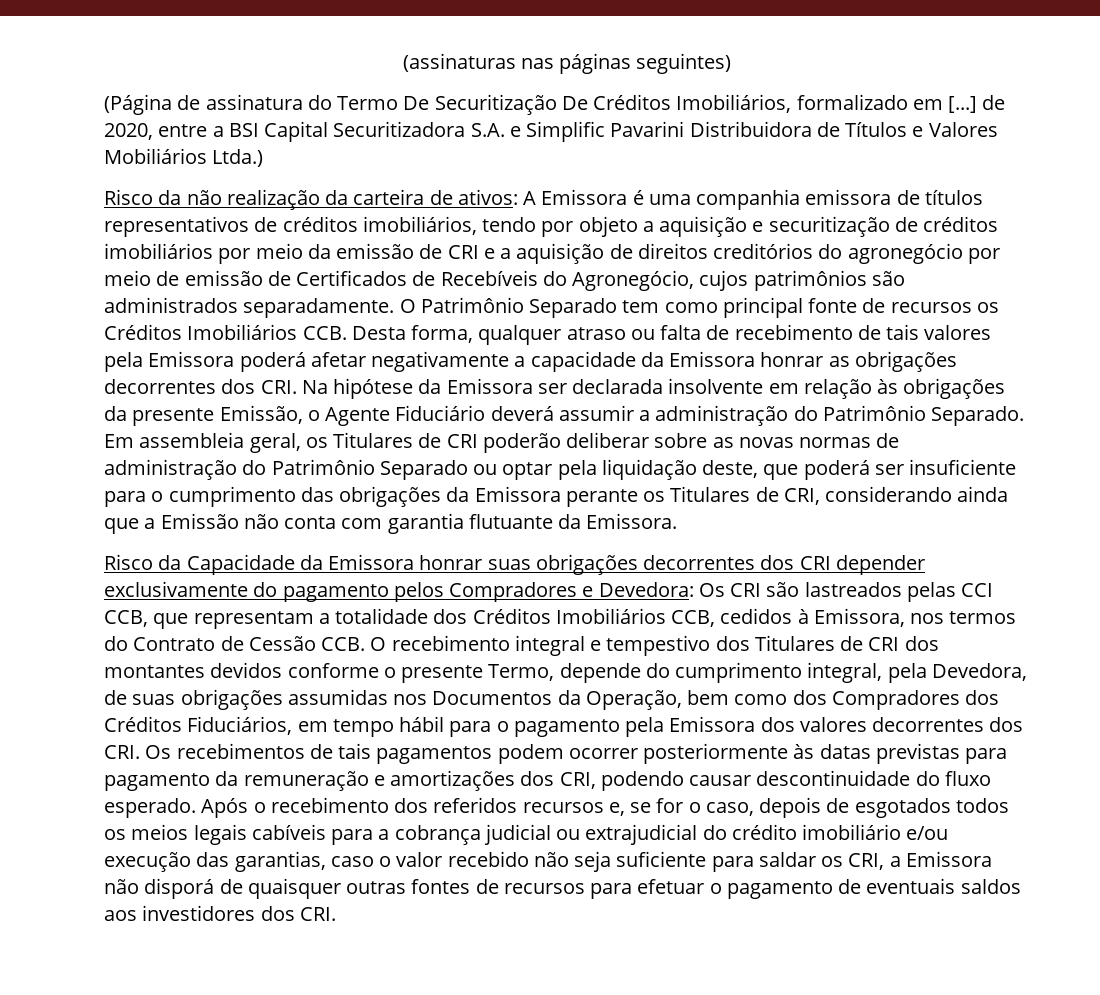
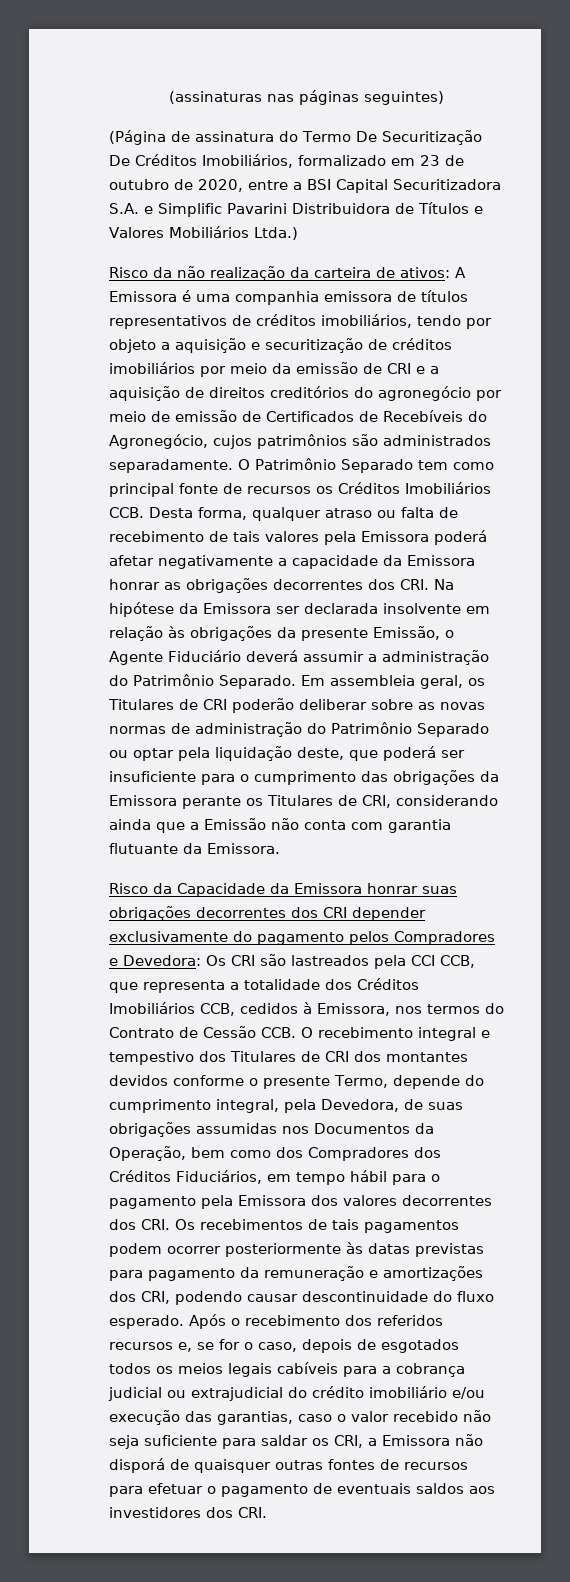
- (Página de assinatura do Termo De Securitização De Créditos Imobiliários, formalizado em [...] de 2020, entre a BSI Capital Securitizadora S.A. e Simplific Pavarini Distribuidora de Títulos e Valores Mobiliários Ltda.)
+ (Página de assinatura do Termo De Securitização De Créditos Imobiliários, formalizado em 23 de outubro de 2020, entre a BSI Capital Securitizadora S.A. e Simplific Pavarini Distribuidora de Títulos e Valores Mobiliários Ltda.)
- Os CRI são lastreados pelas CCI CCB, que representam a totalidade dos Créditos Imobiliários CCB, cedidos à Emissora, nos termos do Contrato de Cessão CCB. O recebimento integral e tempestivo dos Titulares de CRI dos montantes devidos conforme o presente Termo, depende do cumprimento integral, pela Devedora, de suas obrigações assumidas nos Documentos da Operação, bem como dos Compradores dos Créditos Fiduciários, em tempo hábil para o pagamento pela Emissora dos valores decorrentes dos CRI. Os recebimentos de tais pagamentos podem ocorrer posteriormente às datas previstas para pagamento da remuneração e amortizações dos CRI, podendo causar descontinuidade do fluxo esperado.
+ Os CRI são lastreados pela CCI CCB, que representa a totalidade dos Créditos Imobiliários CCB, cedidos à Emissora, nos termos do Contrato de Cessão CCB. O recebimento integral e tempestivo dos Titulares de CRI dos montantes devidos conforme o presente Termo, depende do cumprimento integral, pela Devedora, de suas obrigações assumidas nos Documentos da Operação, bem como dos Compradores dos Créditos Fiduciários, em tempo hábil para o pagamento pela Emissora dos valores decorrentes dos CRI. Os recebimentos de tais pagamentos podem ocorrer posteriormente às datas previstas para pagamento da remuneração e amortizações dos CRI, podendo causar descontinuidade do fluxo esperado.

